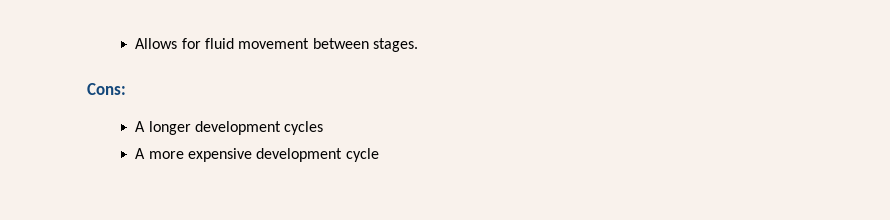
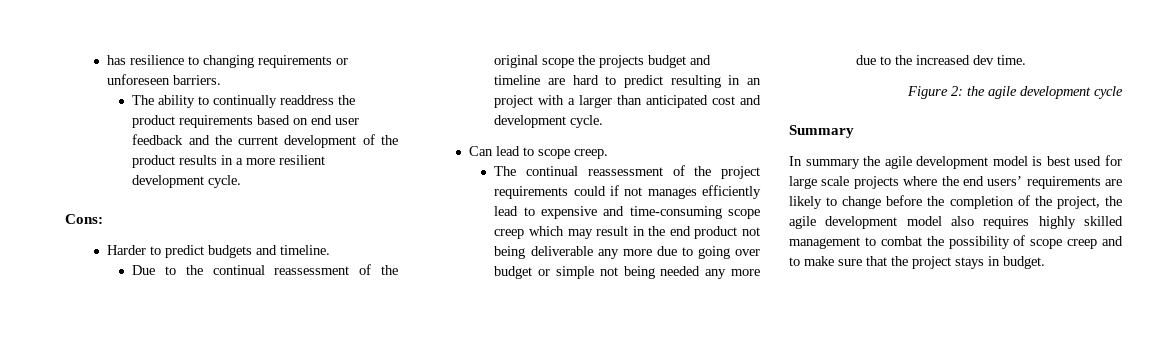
- Allows for fluid movement between stages.
+ has resilience to changing requirements or unforeseen barriers.
+ The ability to continually readdress the product requirements based on end user feedback and the current development of the product results in a more resilient development cycle.
  Cons:
- A longer development cycles
- A more expensive development cycle
+ Harder to predict budgets and timeline.
+ Due to the continual reassessment of the original scope the projects budget and timeline are hard to predict resulting in an project with a larger than anticipated cost and development cycle.
+ Can lead to scope creep.
+ The continual reassessment of the project requirements could if not manages efficiently lead to expensive and time-consuming scope creep which may result in the end product not being deliverable any more due to going over budget or simple not being needed any more due to the increased dev time.
+ Figure 2: the agile development cycle
+ Summary
+ In summary the agile development model is best used for large scale projects where the end users’ requirements are likely to change before the completion of the project, the agile development model also requires highly skilled management to combat the possibility of scope creep and to make sure that the project stays in budget.

